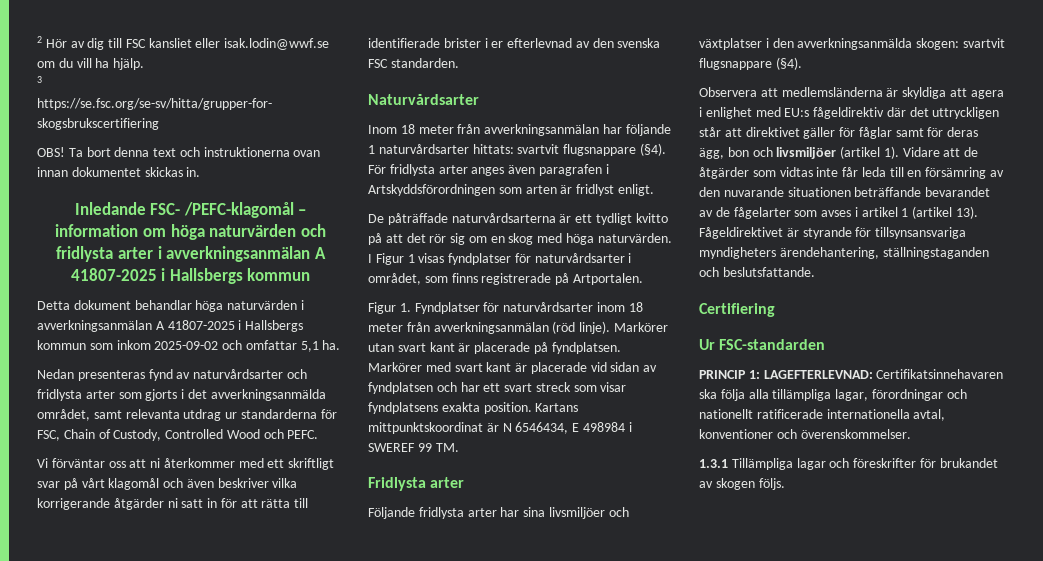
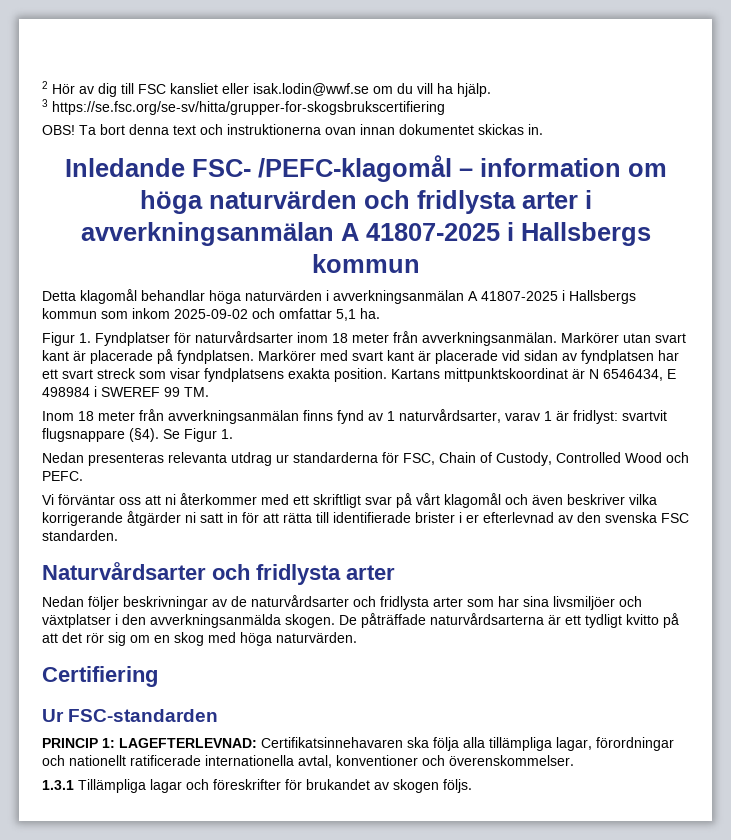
- Detta dokument behandlar höga naturvärden i avverkningsanmälan A 41807-2025 i Hallsbergs kommun som inkom 2025-09-02 och omfattar 5,1 ha.
+ Detta klagomål behandlar höga naturvärden i avverkningsanmälan A 41807-2025 i Hallsbergs kommun som inkom 2025-09-02 och omfattar 5,1 ha.
- Nedan presenteras fynd av naturvårdsarter och fridlysta arter som gjorts i det avverkningsanmälda området, samt relevanta utdrag ur standarderna för FSC, Chain of Custody, Controlled Wood och PEFC.
+ Figur 1. Fyndplatser för naturvårdsarter inom 18 meter från avverkningsanmälan. Markörer utan svart kant är placerade på fyndplatsen. Markörer med svart kant är placerade vid sidan av fyndplatsen har ett svart streck som visar fyndplatsens exakta position. Kartans mittpunktskoordinat är N 6546434, E 498984 i SWEREF 99 TM.
+ Inom 18 meter från avverkningsanmälan finns fynd av 1 naturvårdsarter, varav 1 är fridlyst: svartvit flugsnappare (§4). Se Figur 1.
+ Nedan presenteras relevanta utdrag ur standarderna för FSC, Chain of Custody, Controlled Wood och PEFC.
- Naturvårdsarter
- Inom 18 meter från avverkningsanmälan har följande 1 naturvårdsarter hittats: svartvit flugsnappare (§4). För fridlysta arter anges även paragrafen i Artskyddsförordningen som arten är fridlyst enligt.
- De påträffade naturvårdsarterna är ett tydligt kvitto på att det rör sig om en skog med höga naturvärden. I Figur 1 visas fyndplatser för naturvårdsarter i området, som finns registrerade på Artportalen.
- Figur 1. Fyndplatser för naturvårdsarter inom 18 meter från avverkningsanmälan (röd linje). Markörer utan svart kant är placerade på fyndplatsen. Markörer med svart kant är placerade vid sidan av fyndplatsen och har ett svart streck som visar fyndplatsens exakta position. Kartans mittpunktskoordinat är N 6546434, E 498984 i SWEREF 99 TM.
- Fridlysta arter
- Följande fridlysta arter har sina livsmiljöer och växtplatser i den avverkningsanmälda skogen: svartvit flugsnappare (§4).
- Observera att medlemsländerna är skyldiga att agera i enlighet med EU:s fågeldirektiv där det uttryckligen står att direktivet gäller för fåglar samt för deras ägg, bon och livsmiljöer (artikel 1). Vidare att de åtgärder som vidtas inte får leda till en försämring av den nuvarande situationen beträffande bevarandet av de fågelarter som avses i artikel 1 (artikel 13). Fågeldirektivet är styrande för tillsynsansvariga myndigheters ärendehantering, ställningstaganden och beslutsfattande.
+ Naturvårdsarter och fridlysta arter
+ Nedan följer beskrivningar av de naturvårdsarter och fridlysta arter som har sina livsmiljöer och växtplatser i den avverkningsanmälda skogen. De påträffade naturvårdsarterna är ett tydligt kvitto på att det rör sig om en skog med höga naturvärden.

